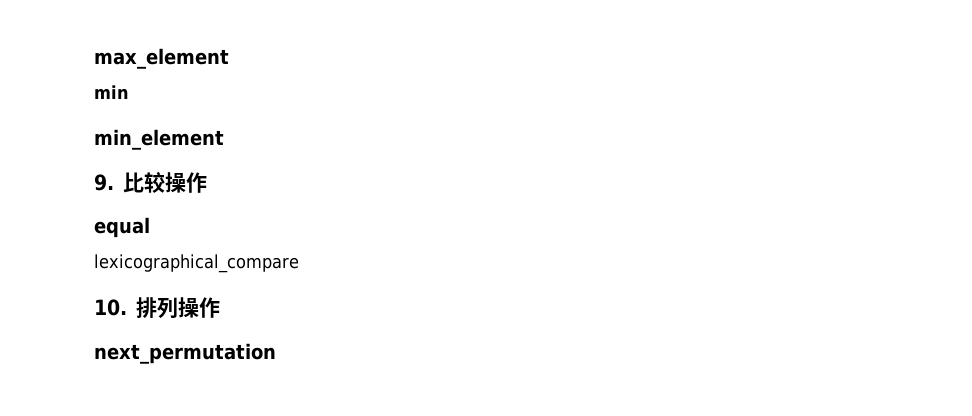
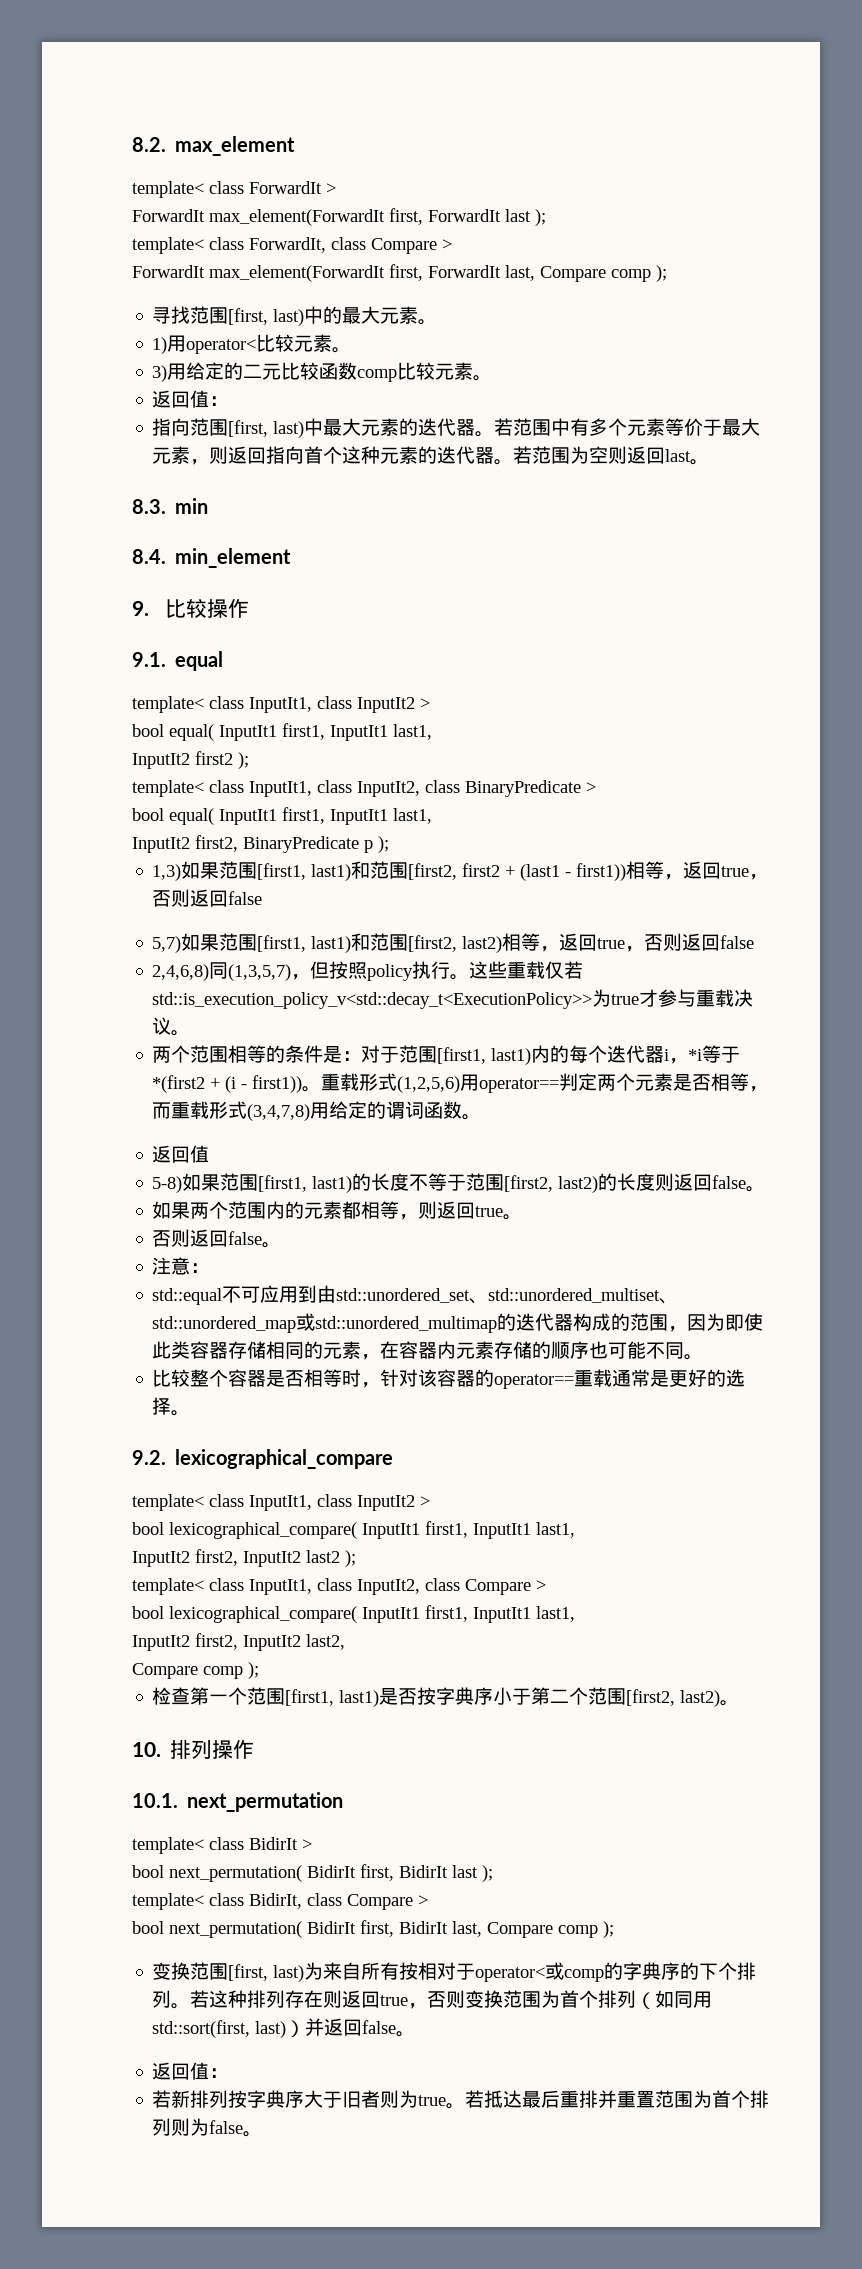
- max_element
+ 8.2. max_element
- min
+ template< class ForwardIt >
+ ForwardIt max_element(ForwardIt first, ForwardIt last );
+ template< class ForwardIt, class Compare >
+ ForwardIt max_element(ForwardIt first, ForwardIt last, Compare comp );
+ 寻找范围[first, last)中的最大元素。
+ 1)用operator<比较元素。
+ 3)用给定的二元比较函数comp比较元素。
+ 返回值：
+ 指向范围[first, last)中最大元素的迭代器。若范围中有多个元素等价于最大元素，则返回指向首个这种元素的迭代器。若范围为空则返回last。
+ 8.3. min
- min_element
+ 8.4. min_element
- equal
- lexicographical_compare
+ 9.1. equal
+ template< class InputIt1, class InputIt2 >
+ bool equal( InputIt1 first1, InputIt1 last1,
+ InputIt2 first2 );
+ template< class InputIt1, class InputIt2, class BinaryPredicate >
+ bool equal( InputIt1 first1, InputIt1 last1,
+ InputIt2 first2, BinaryPredicate p );
+ 1,3)如果范围[first1, last1)和范围[first2, first2 + (last1 - first1))相等，返回true，否则返回false
+ 5,7)如果范围[first1, last1)和范围[first2, last2)相等，返回true，否则返回false
+ 2,4,6,8)同(1,3,5,7)，但按照policy执行。这些重载仅若std::is_execution_policy_v<std::decay_t<ExecutionPolicy>>为true才参与重载决议。
+ 两个范围相等的条件是：对于范围[first1, last1)内的每个迭代器i，*i等于*(first2 + (i - first1))。重载形式(1,2,5,6)用operator==判定两个元素是否相等，而重载形式(3,4,7,8)用给定的谓词函数。
+ 返回值
+ 5-8)如果范围[first1, last1)的长度不等于范围[first2, last2)的长度则返回false。
+ 如果两个范围内的元素都相等，则返回true。
+ 否则返回false。
+ 注意：
+ std::equal不可应用到由std::unordered_set、std::unordered_multiset、std::unordered_map或std::unordered_multimap的迭代器构成的范围，因为即使此类容器存储相同的元素，在容器内元素存储的顺序也可能不同。
+ 比较整个容器是否相等时，针对该容器的operator==重载通常是更好的选择。
+ 9.2. lexicographical_compare
+ template< class InputIt1, class InputIt2 >
+ bool lexicographical_compare( InputIt1 first1, InputIt1 last1,
+ InputIt2 first2, InputIt2 last2 );
+ template< class InputIt1, class InputIt2, class Compare >
+ bool lexicographical_compare( InputIt1 first1, InputIt1 last1,
+ InputIt2 first2, InputIt2 last2,
+ Compare comp );
+ 检查第一个范围[first1, last1)是否按字典序小于第二个范围[first2, last2)。
- next_permutation
+ 10.1. next_permutation
+ template< class BidirIt >
+ bool next_permutation( BidirIt first, BidirIt last );
+ template< class BidirIt, class Compare >
+ bool next_permutation( BidirIt first, BidirIt last, Compare comp );
+ 变换范围[first, last)为来自所有按相对于operator<或comp的字典序的下个排列。若这种排列存在则返回true，否则变换范围为首个排列（如同用std::sort(first, last)）并返回false。
+ 返回值：
+ 若新排列按字典序大于旧者则为true。若抵达最后重排并重置范围为首个排列则为false。

